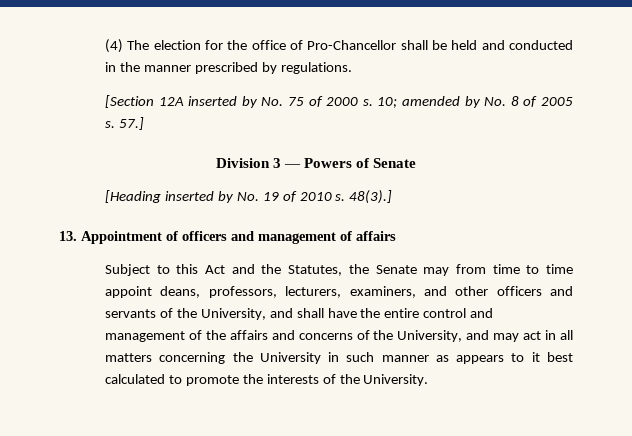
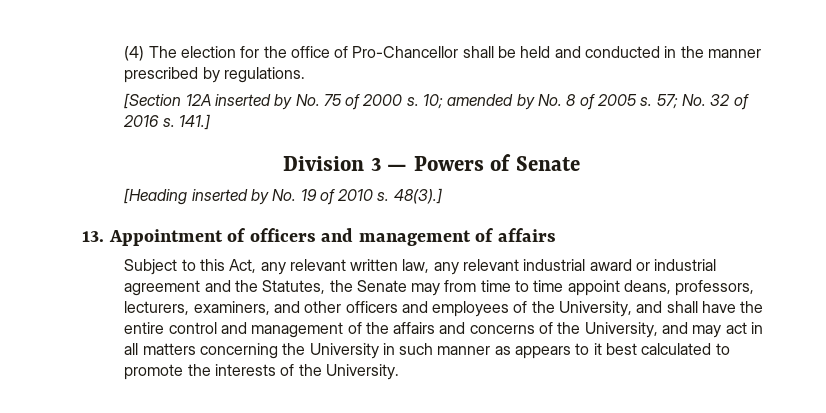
- 57.]
+ 57; No. 32 of 2016 s. 141.]
- Subject to this Act and the Statutes, the Senate may from time to time appoint deans, professors, lecturers, examiners, and other officers and servants of the University, and shall have the entire control and management of the affairs and concerns of the University, and may act in all matters concerning the University in such manner as appears to it best calculated to promote the interests of the University.
+ Subject to this Act, any relevant written law, any relevant industrial award or industrial agreement and the Statutes, the Senate may from time to time appoint deans, professors, lecturers, examiners, and other officers and employees of the University, and shall have the entire control and management of the affairs and concerns of the University, and may act in all matters concerning the University in such manner as appears to it best calculated to promote the interests of the University.

